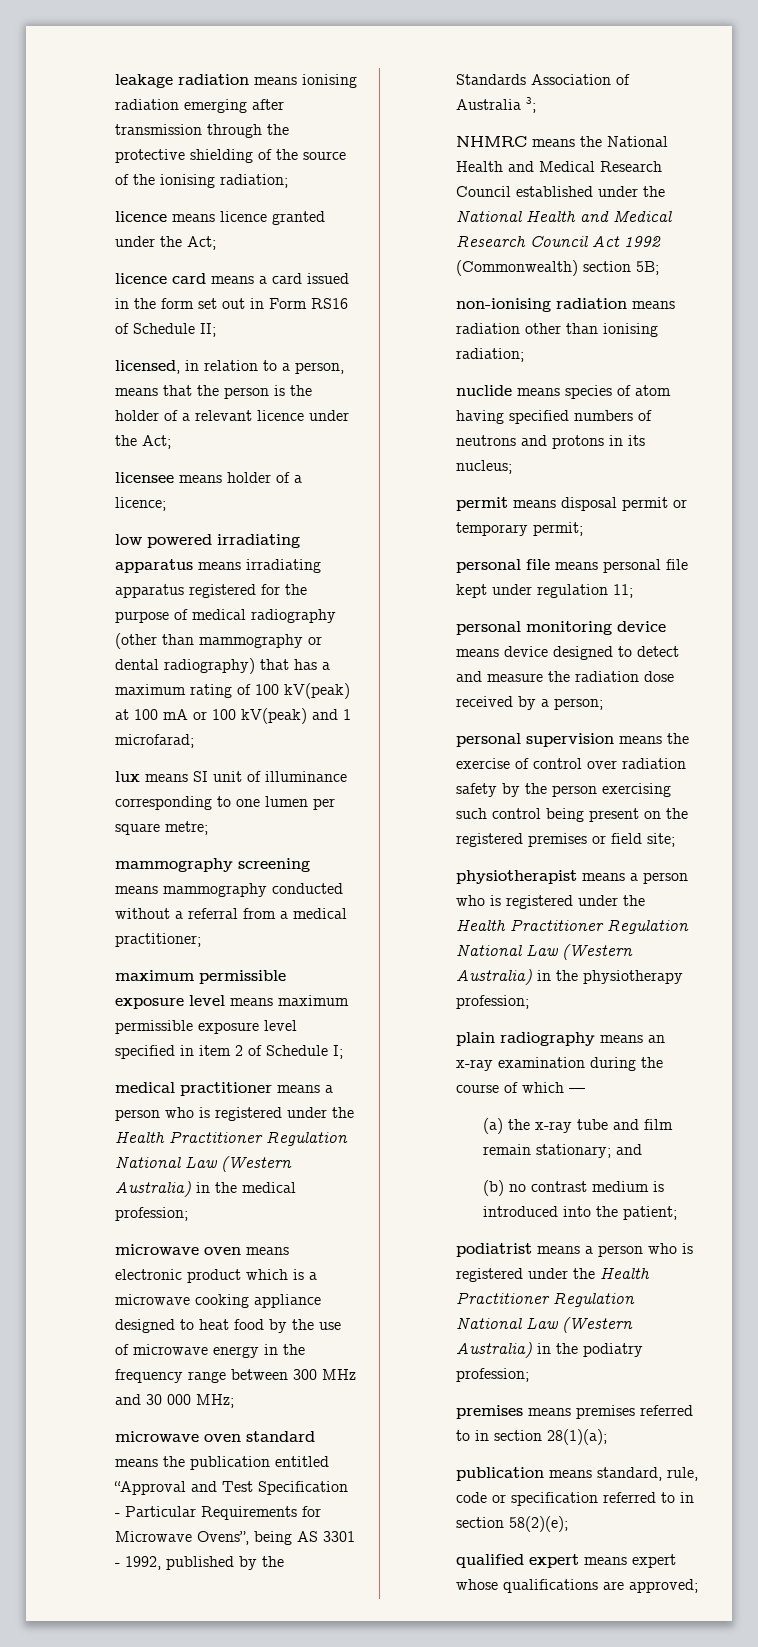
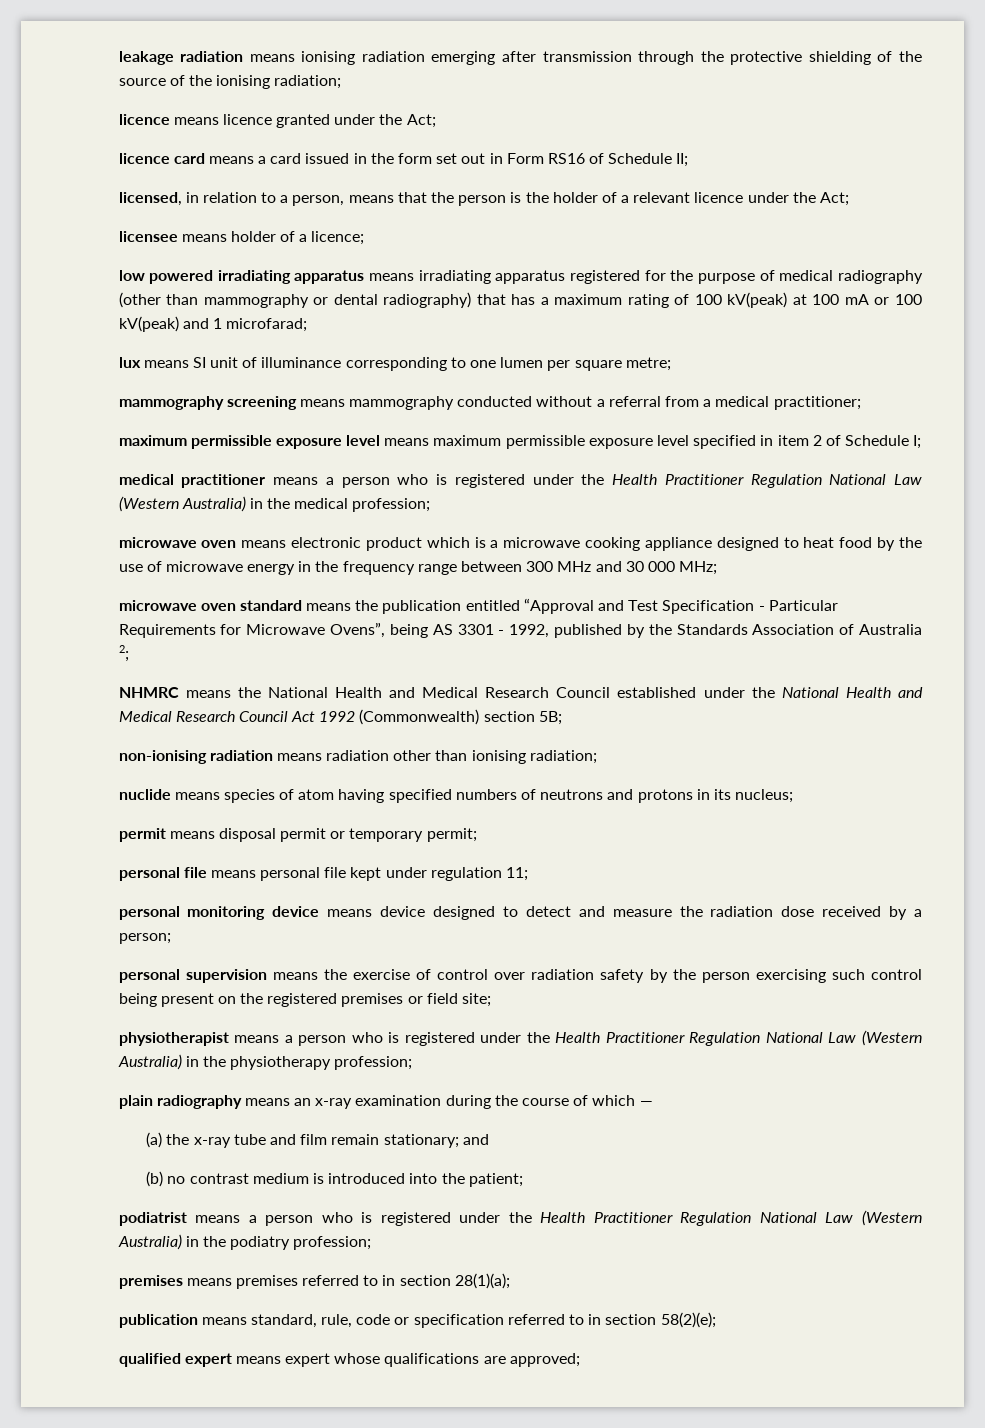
- microwave oven standard means the publication entitled “Approval and Test Specification - Particular Requirements for Microwave Ovens”, being AS 3301 - 1992, published by the Standards Association of Australia 3;
+ microwave oven standard means the publication entitled “Approval and Test Specification - Particular Requirements for Microwave Ovens”, being AS 3301 - 1992, published by the Standards Association of Australia 2;

